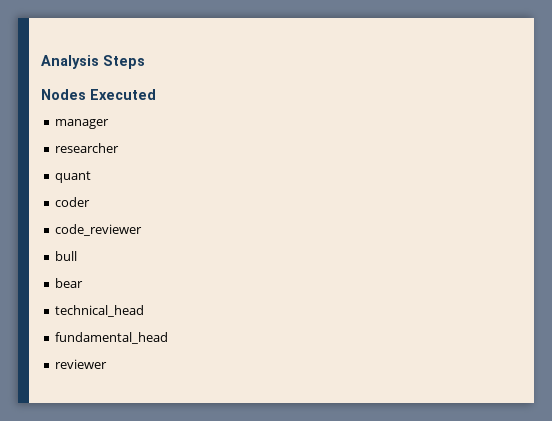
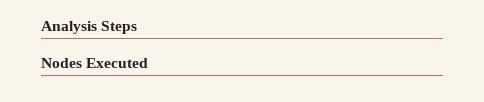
- manager
- researcher
- quant
- coder
- code_reviewer
- bull
- bear
- technical_head
- fundamental_head
- reviewer

